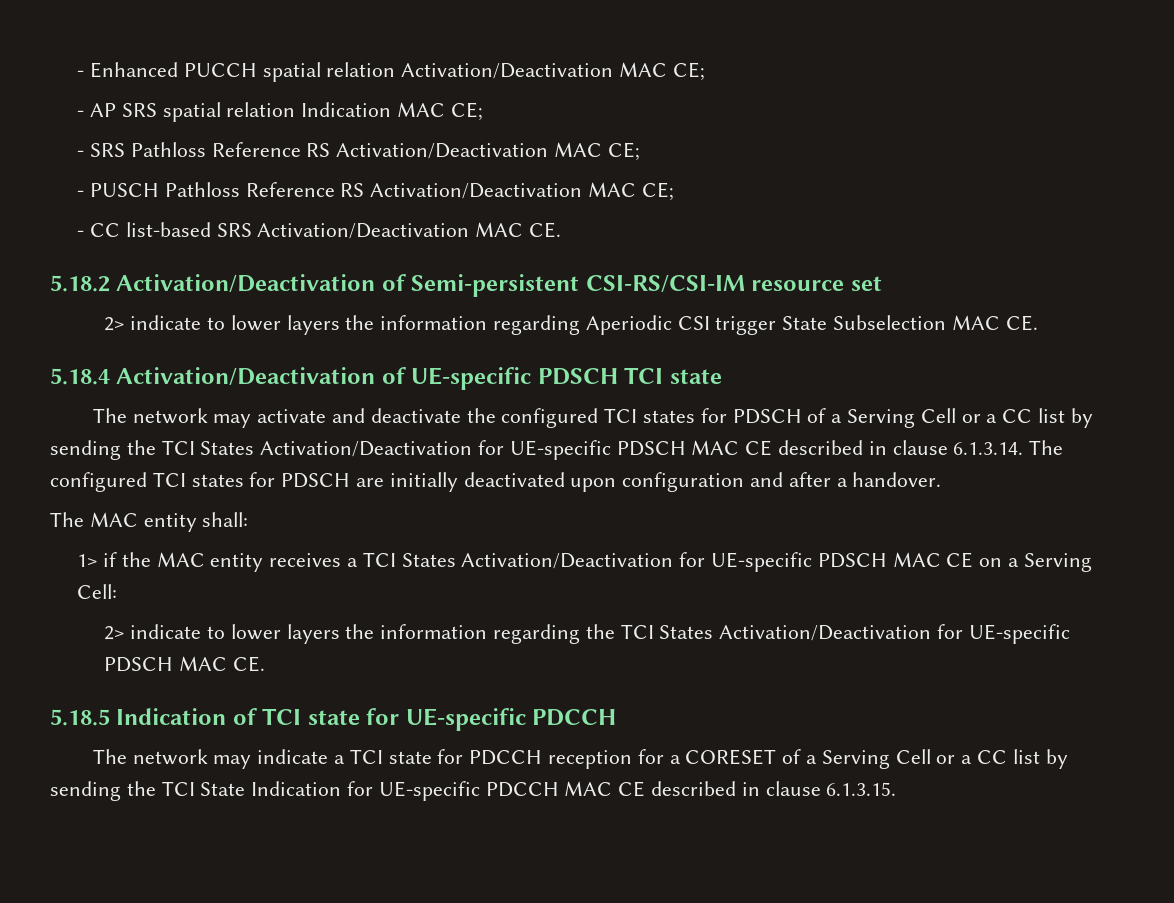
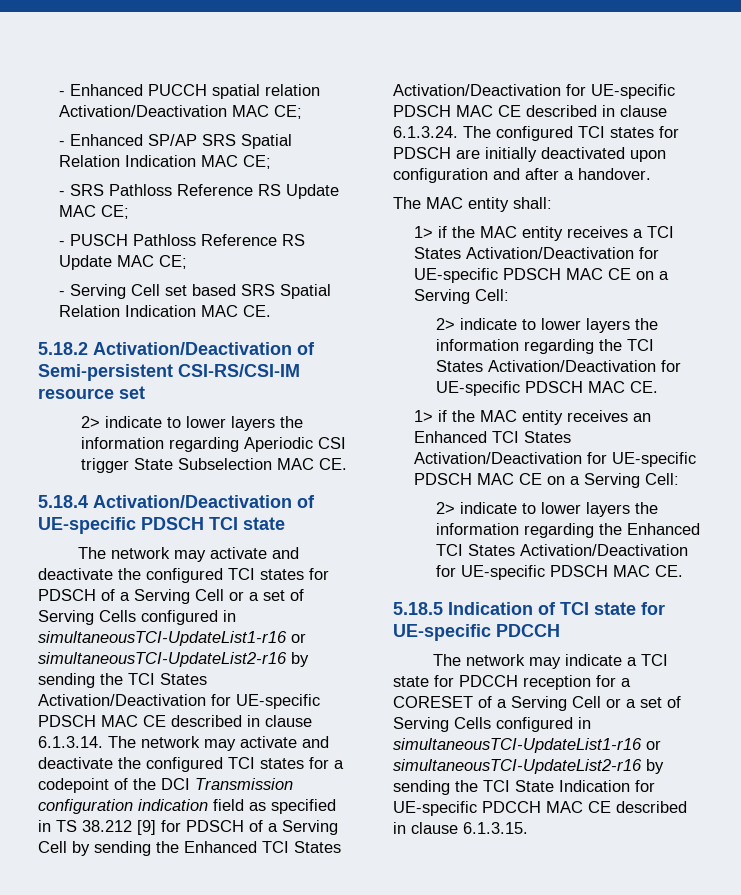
- - AP SRS spatial relation Indication MAC CE;
+ - Enhanced SP/AP SRS Spatial Relation Indication MAC CE;
- - SRS Pathloss Reference RS Activation/Deactivation MAC CE;
+ - SRS Pathloss Reference RS Update MAC CE;
- - PUSCH Pathloss Reference RS Activation/Deactivation MAC CE;
- - CC list-based SRS Activation/Deactivation MAC CE.
+ - PUSCH Pathloss Reference RS Update MAC CE;
+ - Serving Cell set based SRS Spatial Relation Indication MAC CE.
- The network may activate and deactivate the configured TCI states for PDSCH of a Serving Cell or a CC list by sending the TCI States Activation/Deactivation for UE-specific PDSCH MAC CE described in clause 6.1.3.14. The configured TCI states for PDSCH are initially deactivated upon configuration and after a handover.
+ The network may activate and deactivate the configured TCI states for PDSCH of a Serving Cell or a set of Serving Cells configured in simultaneousTCI-UpdateList1-r16 or simultaneousTCI-UpdateList2-r16 by sending the TCI States Activation/Deactivation for UE-specific PDSCH MAC CE described in clause 6.1.3.14. The network may activate and deactivate the configured TCI states for a codepoint of the DCI Transmission configuration indication field as specified in TS 38.212 [9] for PDSCH of a Serving Cell by sending the Enhanced TCI States Activation/Deactivation for UE-specific PDSCH MAC CE described in clause 6.1.3.24. The configured TCI states for PDSCH are initially deactivated upon configuration and after a handover.
+ 1> if the MAC entity receives an Enhanced TCI States Activation/Deactivation for UE-specific PDSCH MAC CE on a Serving Cell:
+ 2> indicate to lower layers the information regarding the Enhanced TCI States Activation/Deactivation for UE-specific PDSCH MAC CE.
- The network may indicate a TCI state for PDCCH reception for a CORESET of a Serving Cell or a CC list by sending the TCI State Indication for UE-specific PDCCH MAC CE described in clause 6.1.3.15.
+ The network may indicate a TCI state for PDCCH reception for a CORESET of a Serving Cell or a set of Serving Cells configured in simultaneousTCI-UpdateList1-r16 or simultaneousTCI-UpdateList2-r16 by sending the TCI State Indication for UE-specific PDCCH MAC CE described in clause 6.1.3.15.

